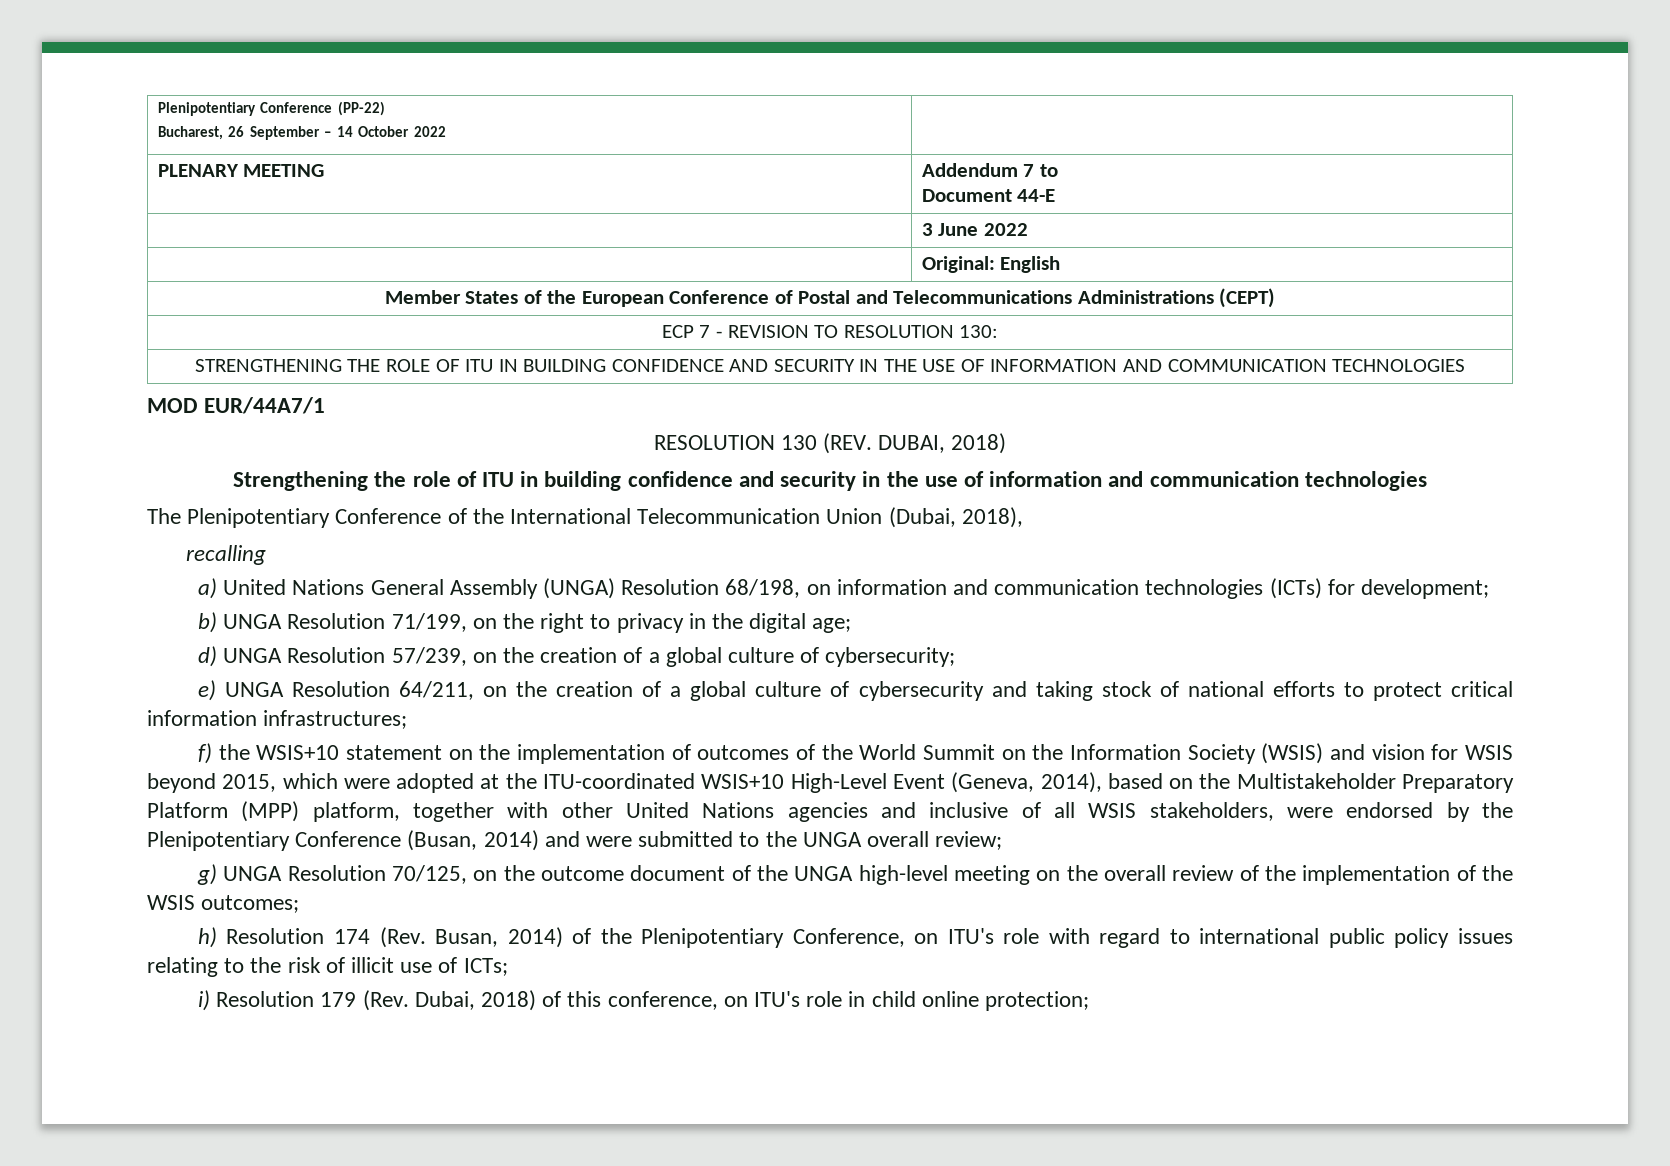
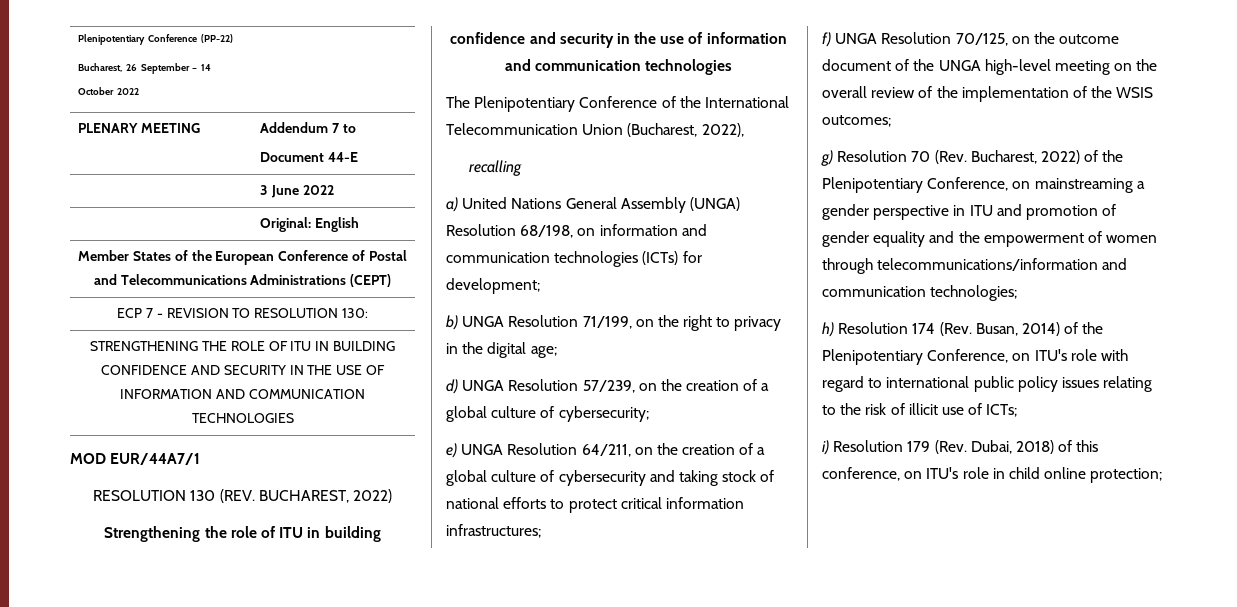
- RESOLUTION 130 (REV. DUBAI, 2018)
+ RESOLUTION 130 (REV. BUCHAREST, 2022)
- The Plenipotentiary Conference of the International Telecommunication Union (Dubai, 2018),
+ The Plenipotentiary Conference of the International Telecommunication Union (Bucharest, 2022),
- f) the WSIS+10 statement on the implementation of outcomes of the World Summit on the Information Society (WSIS) and vision for WSIS beyond 2015, which were adopted at the ITU-coordinated WSIS+10 High-Level Event (Geneva, 2014), based on the Multistakeholder Preparatory Platform (MPP) platform, together with other United Nations agencies and inclusive of all WSIS stakeholders, were endorsed by the Plenipotentiary Conference (Busan, 2014) and were submitted to the UNGA overall review;
- g) UNGA Resolution 70/125, on the outcome document of the UNGA high-level meeting on the overall review of the implementation of the WSIS outcomes;
+ f) UNGA Resolution 70/125, on the outcome document of the UNGA high-level meeting on the overall review of the implementation of the WSIS outcomes;
+ g) Resolution 70 (Rev. Bucharest, 2022) of the Plenipotentiary Conference, on mainstreaming a gender perspective in ITU and promotion of gender equality and the empowerment of women through telecommunications/information and communication technologies;

